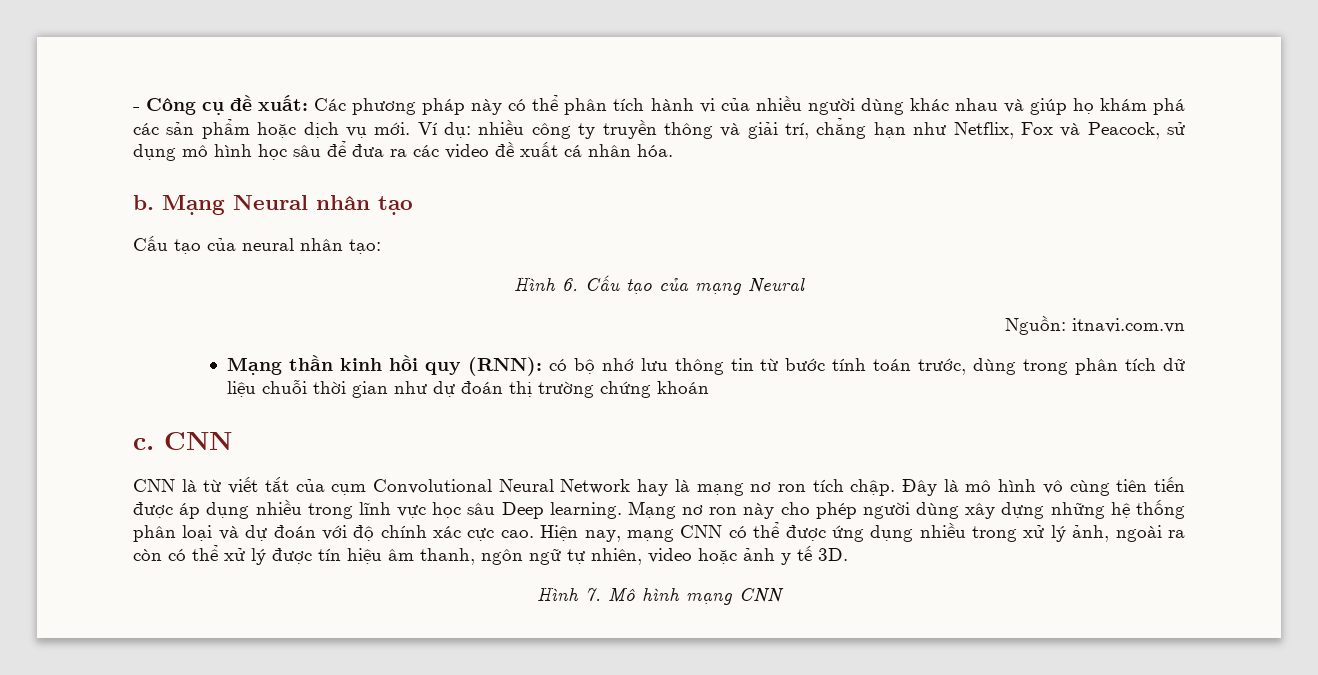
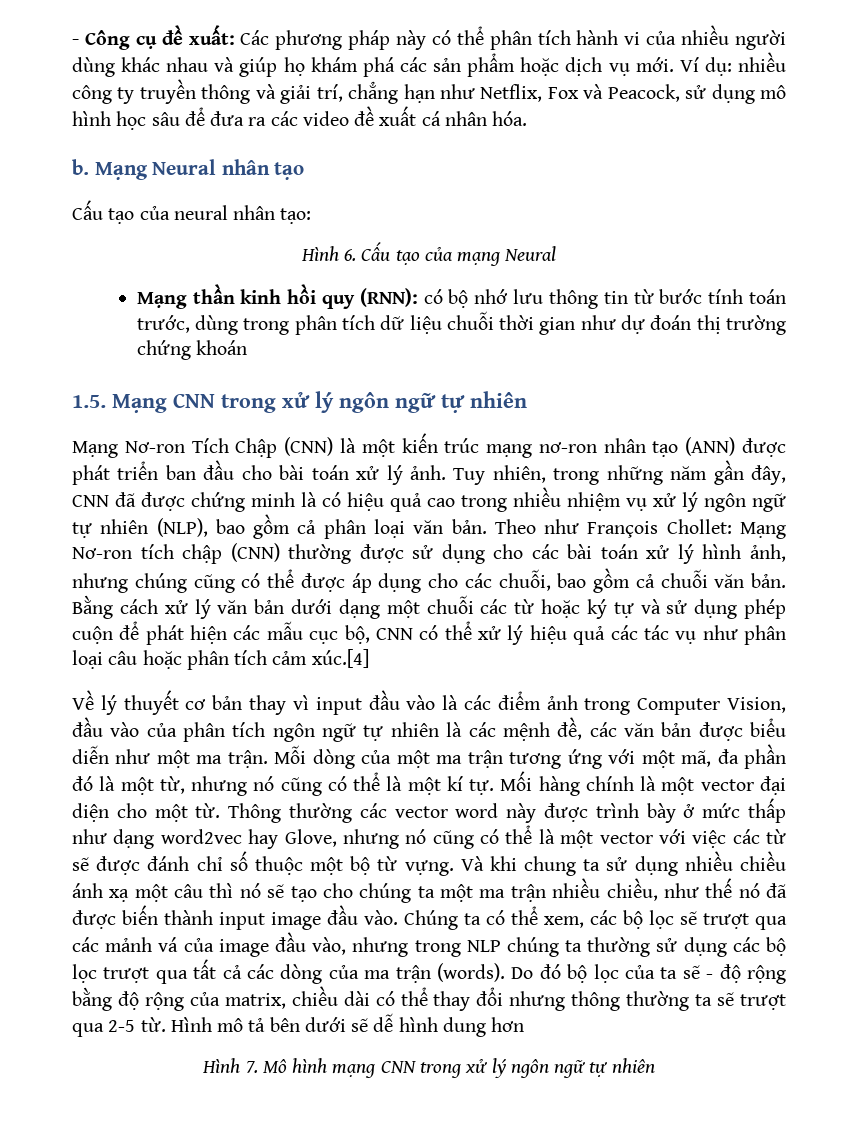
- Nguồn: itnavi.com.vn
- c. CNN
- CNN là từ viết tắt của cụm Convolutional Neural Network hay là mạng nơ ron tích chập. Đây là mô hình vô cùng tiên tiến được áp dụng nhiều trong lĩnh vực học sâu Deep learning. Mạng nơ ron này cho phép người dùng xây dựng những hệ thống phân loại và dự đoán với độ chính xác cực cao. Hiện nay, mạng CNN có thể được ứng dụng nhiều trong xử lý ảnh, ngoài ra còn có thể xử lý được tín hiệu âm thanh, ngôn ngữ tự nhiên, video hoặc ảnh y tế 3D.
+ 1.5. Mạng CNN trong xử lý ngôn ngữ tự nhiên
+ Mạng Nơ-ron Tích Chập (CNN) là một kiến trúc mạng nơ-ron nhân tạo (ANN) được phát triển ban đầu cho bài toán xử lý ảnh. Tuy nhiên, trong những năm gần đây, CNN đã được chứng minh là có hiệu quả cao trong nhiều nhiệm vụ xử lý ngôn ngữ tự nhiên (NLP), bao gồm cả phân loại văn bản. Theo như François Chollet: Mạng Nơ-ron tích chập (CNN) thường được sử dụng cho các bài toán xử lý hình ảnh, nhưng chúng cũng có thể được áp dụng cho các chuỗi, bao gồm cả chuỗi văn bản. Bằng cách xử lý văn bản dưới dạng một chuỗi các từ hoặc ký tự và sử dụng phép cuộn để phát hiện các mẫu cục bộ, CNN có thể xử lý hiệu quả các tác vụ như phân loại câu hoặc phân tích cảm xúc.[4]
+ Về lý thuyết cơ bản thay vì input đầu vào là các điểm ảnh trong Computer Vision, đầu vào của phân tích ngôn ngữ tự nhiên là các mệnh đề, các văn bản được biểu diễn như một ma trận. Mỗi dòng của một ma trận tương ứng với một mã, đa phần đó là một từ, nhưng nó cũng có thể là một kí tự. Mối hàng chính là một vector đại diện cho một từ. Thông thường các vector word này được trình bày ở mức thấp như dạng word2vec hay Glove, nhưng nó cũng có thể là một vector với việc các từ sẽ được đánh chỉ số thuộc một bộ từ vựng. Và khi chung ta sử dụng nhiều chiều ánh xạ một câu thì nó sẽ tạo cho chúng ta một ma trận nhiều chiều, như thế nó đã được biến thành input image đầu vào. Chúng ta có thể xem, các bộ lọc sẽ trượt qua các mảnh vá của image đầu vào, nhưng trong NLP chúng ta thường sử dụng các bộ lọc trượt qua tất cả các dòng của ma trận (words). Do đó bộ lọc của ta sẽ - độ rộng bằng độ rộng của matrix, chiều dài có thể thay đổi nhưng thông thường ta sẽ trượt qua 2-5 từ. Hình mô tả bên dưới sẽ dễ hình dung hơn
- Hình 7. Mô hình mạng CNN
+ Hình 7. Mô hình mạng CNN trong xử lý ngôn ngữ tự nhiên

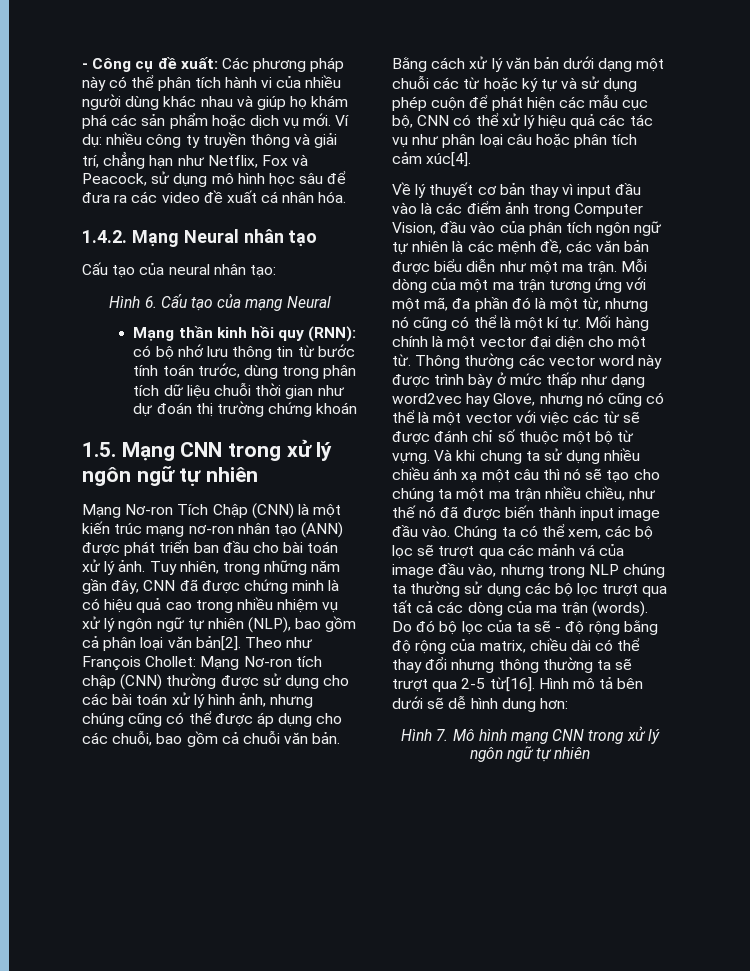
- b. Mạng Neural nhân tạo
+ 1.4.2. Mạng Neural nhân tạo
- Tuy nhiên, trong những năm gần đây, CNN đã được chứng minh là có hiệu quả cao trong nhiều nhiệm vụ xử lý ngôn ngữ tự nhiên (NLP), bao gồm cả phân loại văn bản.
+ Tuy nhiên, trong những năm gần đây, CNN đã được chứng minh là có hiệu quả cao trong nhiều nhiệm vụ xử lý ngôn ngữ tự nhiên (NLP), bao gồm cả phân loại văn bản[2].
- Bằng cách xử lý văn bản dưới dạng một chuỗi các từ hoặc ký tự và sử dụng phép cuộn để phát hiện các mẫu cục bộ, CNN có thể xử lý hiệu quả các tác vụ như phân loại câu hoặc phân tích cảm xúc.[4]
+ Bằng cách xử lý văn bản dưới dạng một chuỗi các từ hoặc ký tự và sử dụng phép cuộn để phát hiện các mẫu cục bộ, CNN có thể xử lý hiệu quả các tác vụ như phân loại câu hoặc phân tích cảm xúc[4].
- Do đó bộ lọc của ta sẽ - độ rộng bằng độ rộng của matrix, chiều dài có thể thay đổi nhưng thông thường ta sẽ trượt qua 2-5 từ.
+ Do đó bộ lọc của ta sẽ - độ rộng bằng độ rộng của matrix, chiều dài có thể thay đổi nhưng thông thường ta sẽ trượt qua 2-5 từ[16].
- Hình mô tả bên dưới sẽ dễ hình dung hơn
+ Hình mô tả bên dưới sẽ dễ hình dung hơn:

